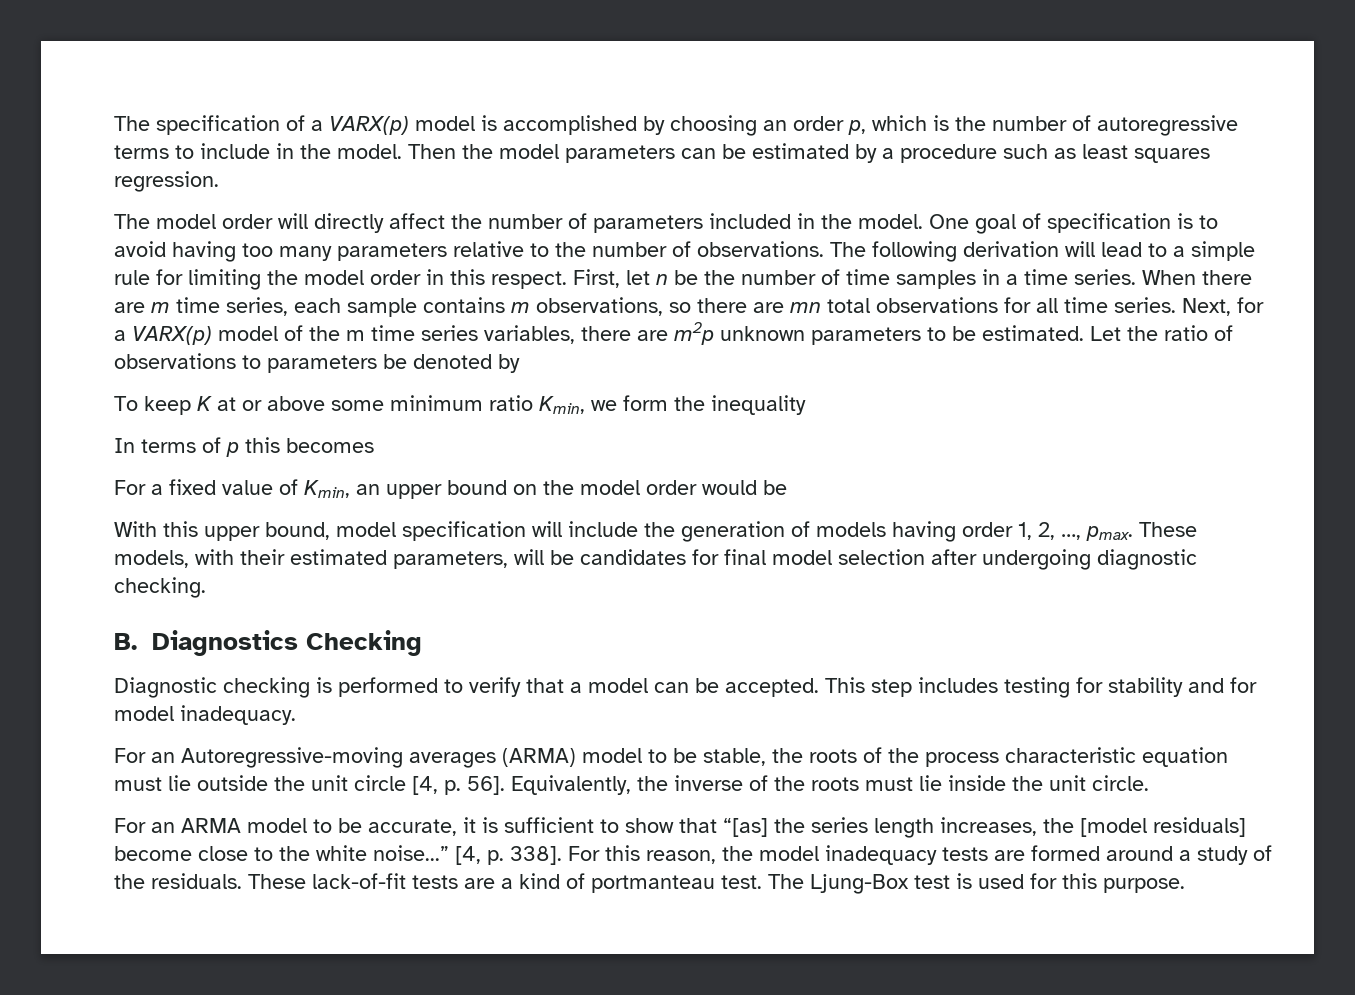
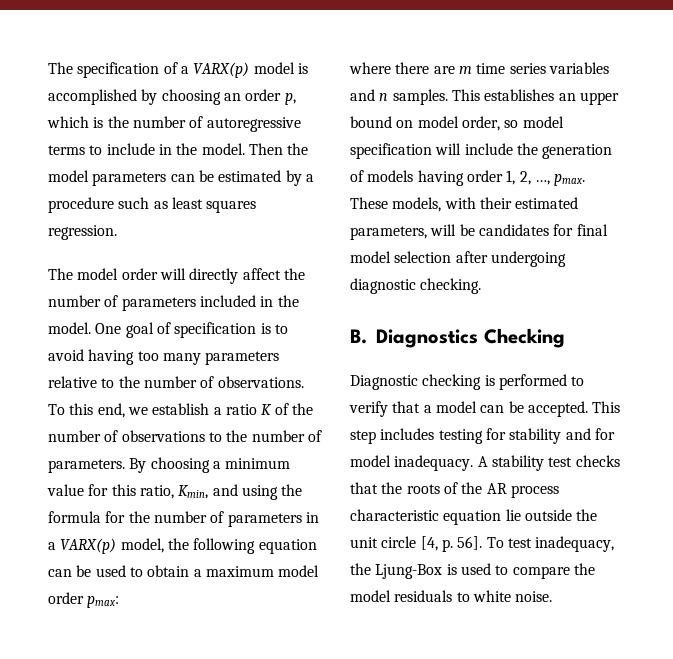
- The following derivation will lead to a simple rule for limiting the model order in this respect. First, let n be the number of time samples in a time series. When there are m time series, each sample contains m observations, so there are mn total observations for all time series. Next, for a VARX(p) model of the m time series variables, there are m2p unknown parameters to be estimated. Let the ratio of observations to parameters be denoted by
- To keep K at or above some minimum ratio Kmin, we form the inequality
- In terms of p this becomes
- For a fixed value of Kmin, an upper bound on the model order would be
- With this upper bound, model specification will include the generation of models having order 1, 2, …, pmax.
+ To this end, we establish a ratio K of the number of observations to the number of parameters. By choosing a minimum value for this ratio, Kmin, and using the formula for the number of parameters in a VARX(p) model, the following equation can be used to obtain a maximum model order pmax:
+ where there are m time series variables and n samples. This establishes an upper bound on model order, so model specification will include the generation of models having order 1, 2, …, pmax.
- This step includes testing for stability and for model inadequacy.
- For an Autoregressive-moving averages (ARMA) model to be stable, the roots of the process characteristic equation must lie outside the unit circle [4, p. 56].
+ This step includes testing for stability and for model inadequacy. A stability test checks that the roots of the AR process characteristic equation lie outside the unit circle [4, p. 56].
- Equivalently, the inverse of the roots must lie inside the unit circle.
- For an ARMA model to be accurate, it is sufficient to show that “[as] the series length increases, the [model residuals] become close to the white noise...” [4, p. 338]. For this reason, the model inadequacy tests are formed around a study of the residuals. These lack-of-fit tests are a kind of portmanteau test. The Ljung-Box test is used for this purpose.
+ To test inadequacy, the Ljung-Box is used to compare the model residuals to white noise.

